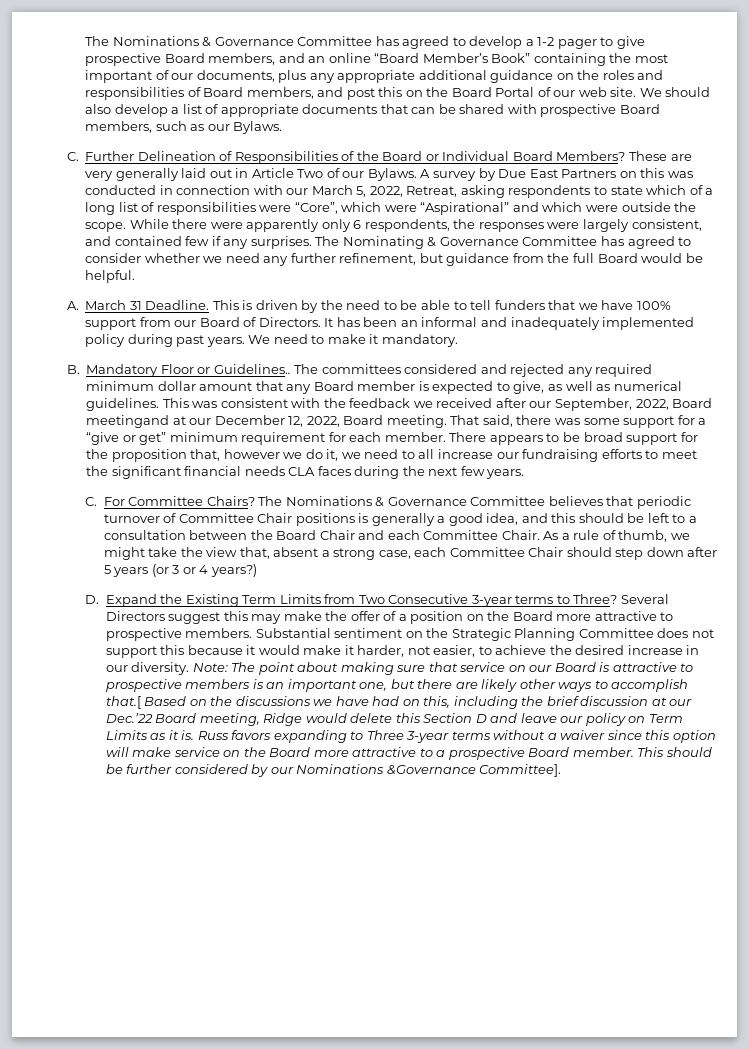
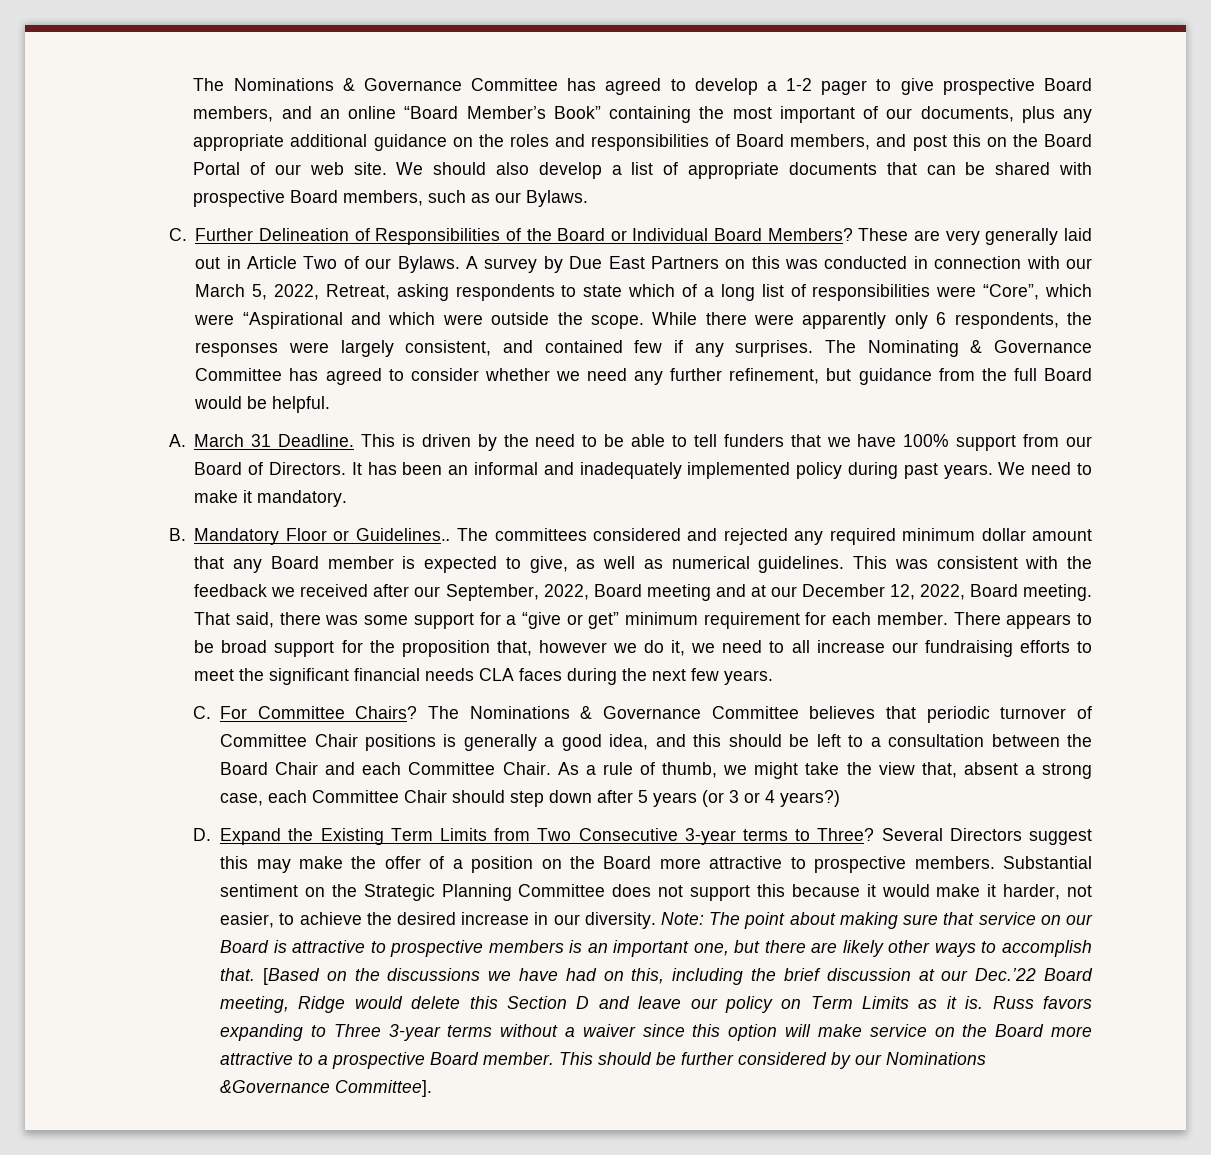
- A survey by Due East Partners on this was conducted in connection with our March 5, 2022, Retreat, asking respondents to state which of a long list of responsibilities were “Core”, which were “Aspirational” and which were outside the scope.
+ A survey by Due East Partners on this was conducted in connection with our March 5, 2022, Retreat, asking respondents to state which of a long list of responsibilities were “Core”, which were “Aspirational and which were outside the scope.
- This was consistent with the feedback we received after our September, 2022, Board meetingand at our December 12, 2022, Board meeting.
+ This was consistent with the feedback we received after our September, 2022, Board meeting and at our December 12, 2022, Board meeting.
- The point about making sure that service on our Board is attractive to prospective members is an important one, but there are likely other ways to accomplish that.[ Based on the discussions we have had on this, including the brief discussion at our Dec.’22 Board meeting, Ridge would delete this Section D and leave our policy on Term Limits as it is.
+ The point about making sure that service on our Board is attractive to prospective members is an important one, but there are likely other ways to accomplish that. [Based on the discussions we have had on this, including the brief discussion at our Dec.’22 Board meeting, Ridge would delete this Section D and leave our policy on Term Limits as it is.

